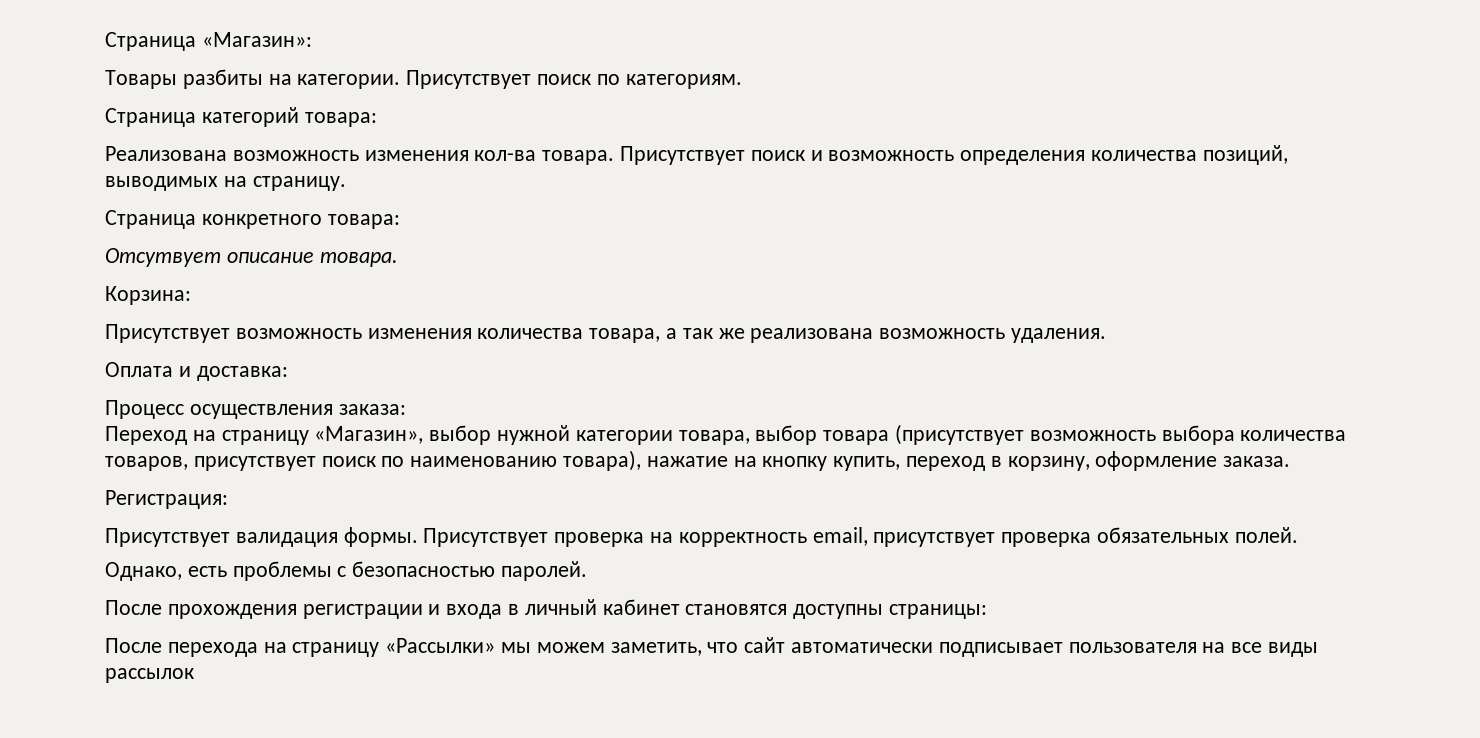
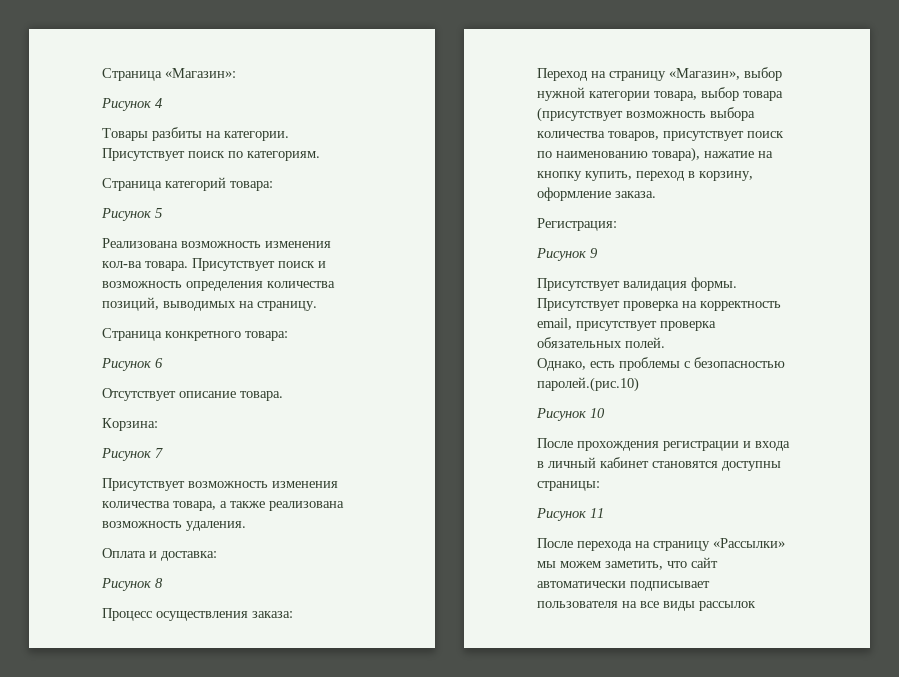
+ Рисунок 4
+ Рисунок 5
- Отсутвует описание товара.
+ Рисунок 6
+ Отсутствует описание товара.
+ Рисунок 7
- Присутствует возможность изменения количества товара, а так же реализована возможность удаления.
+ Присутствует возможность изменения количества товара, а также реализована возможность удаления.
+ Рисунок 8
+ Рисунок 9
- Однако, есть проблемы с безопасностью паролей.
+ Однако, есть проблемы с безопасностью паролей.(рис.10)
+ Рисунок 10
+ Рисунок 11

